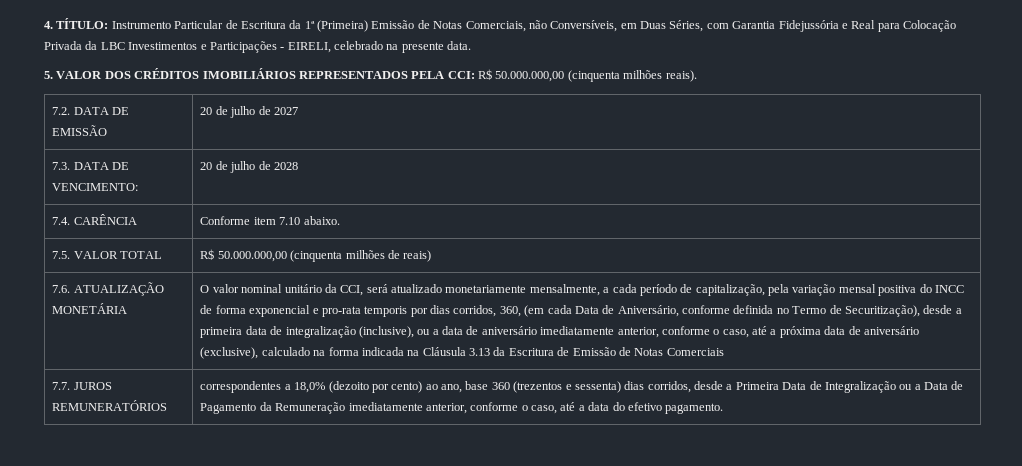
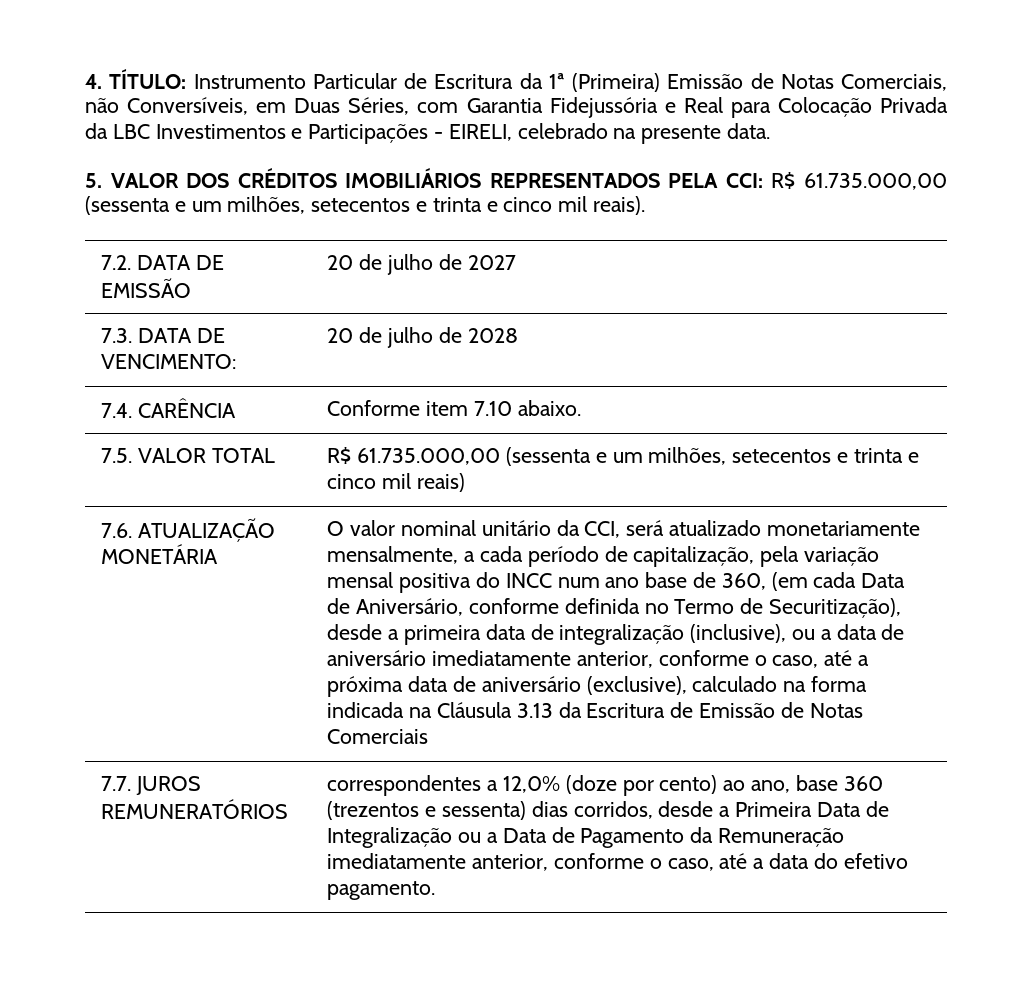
- 5. VALOR DOS CRÉDITOS IMOBILIÁRIOS REPRESENTADOS PELA CCI: R$ 50.000.000,00 (cinquenta milhões reais).
+ 5. VALOR DOS CRÉDITOS IMOBILIÁRIOS REPRESENTADOS PELA CCI: R$ 61.735.000,00 (sessenta e um milhões, setecentos e trinta e cinco mil reais).
- 7.5. VALOR TOTAL | R$ 50.000.000,00 (cinquenta milhões de reais)
+ 7.5. VALOR TOTAL | R$ 61.735.000,00 (sessenta e um milhões, setecentos e trinta e cinco mil reais)
- O valor nominal unitário da CCI, será atualizado monetariamente mensalmente, a cada período de capitalização, pela variação mensal positiva do INCC de forma exponencial e pro-rata temporis por dias corridos, 360, (em cada Data de Aniversário, conforme definida no Termo de Securitização), desde a primeira data de integralização (inclusive), ou a data de aniversário imediatamente anterior, conforme o caso, até a próxima data de aniversário (exclusive), calculado na forma indicada na Cláusula 3.13 da Escritura de Emissão de Notas Comerciais
+ O valor nominal unitário da CCI, será atualizado monetariamente mensalmente, a cada período de capitalização, pela variação mensal positiva do INCC num ano base de 360, (em cada Data de Aniversário, conforme definida no Termo de Securitização), desde a primeira data de integralização (inclusive), ou a data de aniversário imediatamente anterior, conforme o caso, até a próxima data de aniversário (exclusive), calculado na forma indicada na Cláusula 3.13 da Escritura de Emissão de Notas Comerciais
- correspondentes a 18,0% (dezoito por cento) ao ano, base 360 (trezentos e sessenta) dias corridos, desde a Primeira Data de Integralização ou a Data de Pagamento da Remuneração imediatamente anterior, conforme o caso, até a data do efetivo pagamento.
+ correspondentes a 12,0% (doze por cento) ao ano, base 360 (trezentos e sessenta) dias corridos, desde a Primeira Data de Integralização ou a Data de Pagamento da Remuneração imediatamente anterior, conforme o caso, até a data do efetivo pagamento.

